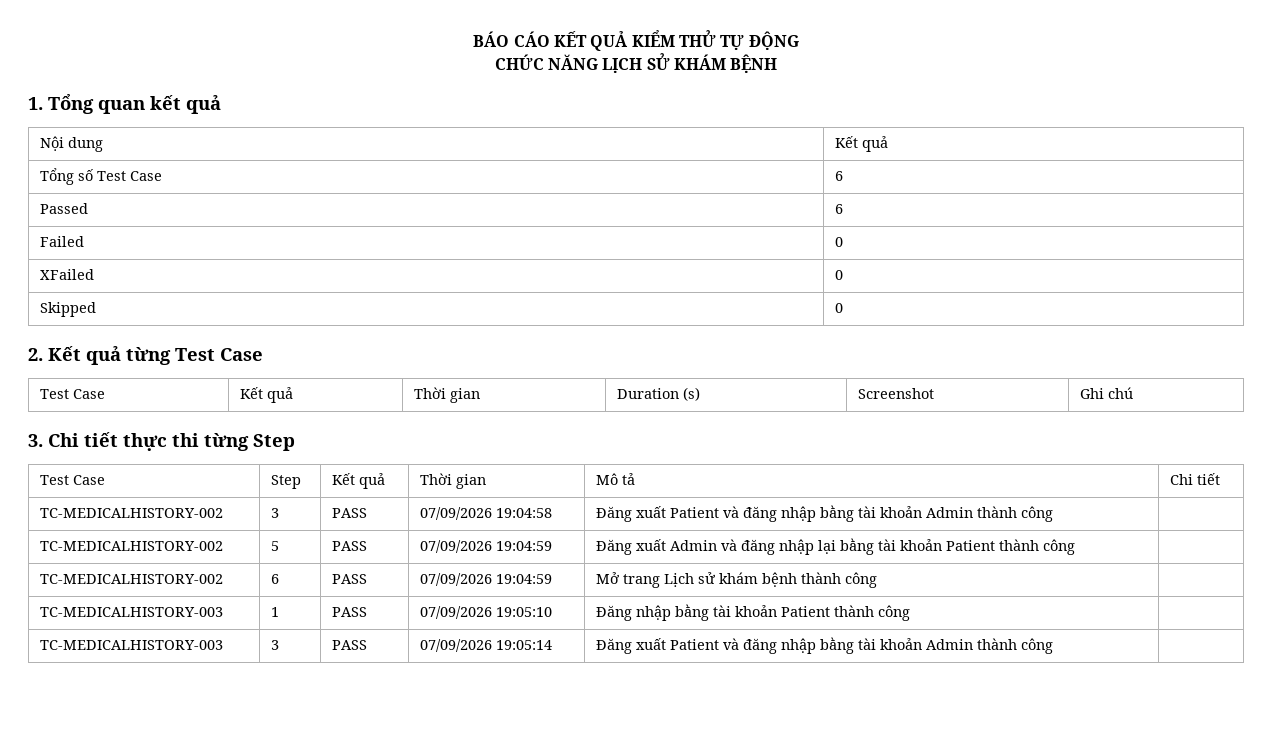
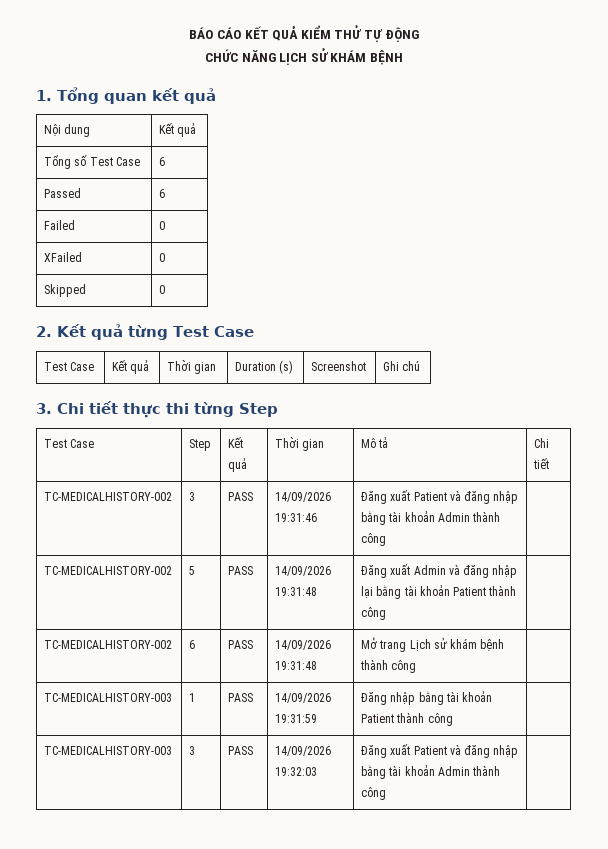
- TC-MEDICALHISTORY-002 | 3 | PASS | 07/09/2026 19:04:58 | Đăng xuất Patient và đăng nhập bằng tài khoản Admin thành công |
+ TC-MEDICALHISTORY-002 | 3 | PASS | 14/09/2026 19:31:46 | Đăng xuất Patient và đăng nhập bằng tài khoản Admin thành công |
- TC-MEDICALHISTORY-002 | 5 | PASS | 07/09/2026 19:04:59 | Đăng xuất Admin và đăng nhập lại bằng tài khoản Patient thành công |
+ TC-MEDICALHISTORY-002 | 5 | PASS | 14/09/2026 19:31:48 | Đăng xuất Admin và đăng nhập lại bằng tài khoản Patient thành công |
- TC-MEDICALHISTORY-002 | 6 | PASS | 07/09/2026 19:04:59 | Mở trang Lịch sử khám bệnh thành công |
+ TC-MEDICALHISTORY-002 | 6 | PASS | 14/09/2026 19:31:48 | Mở trang Lịch sử khám bệnh thành công |
- TC-MEDICALHISTORY-003 | 1 | PASS | 07/09/2026 19:05:10 | Đăng nhập bằng tài khoản Patient thành công |
+ TC-MEDICALHISTORY-003 | 1 | PASS | 14/09/2026 19:31:59 | Đăng nhập bằng tài khoản Patient thành công |
- TC-MEDICALHISTORY-003 | 3 | PASS | 07/09/2026 19:05:14 | Đăng xuất Patient và đăng nhập bằng tài khoản Admin thành công |
+ TC-MEDICALHISTORY-003 | 3 | PASS | 14/09/2026 19:32:03 | Đăng xuất Patient và đăng nhập bằng tài khoản Admin thành công |

